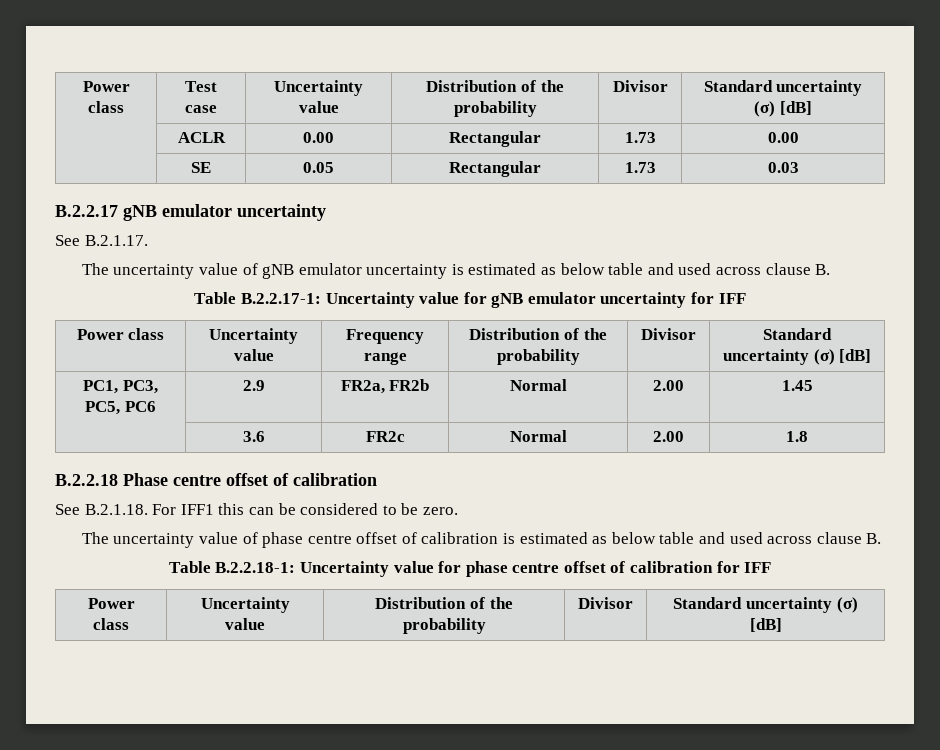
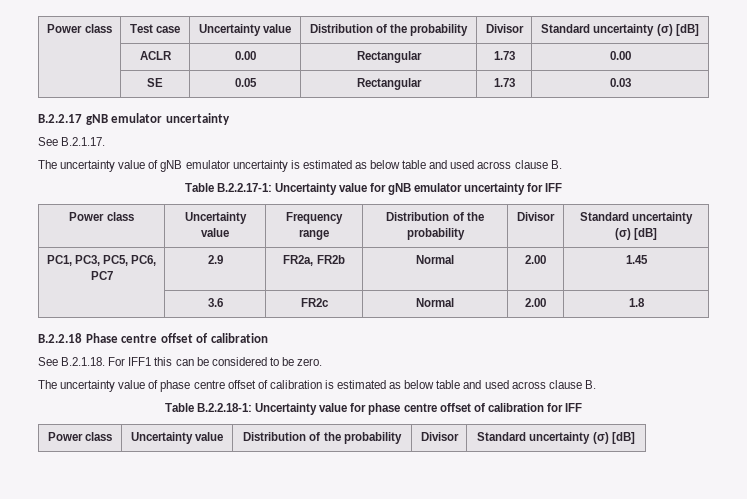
- PC1, PC3, PC5, PC6 | 2.9 | FR2a, FR2b | Normal | 2.00 | 1.45
+ PC1, PC3, PC5, PC6, PC7 | 2.9 | FR2a, FR2b | Normal | 2.00 | 1.45

